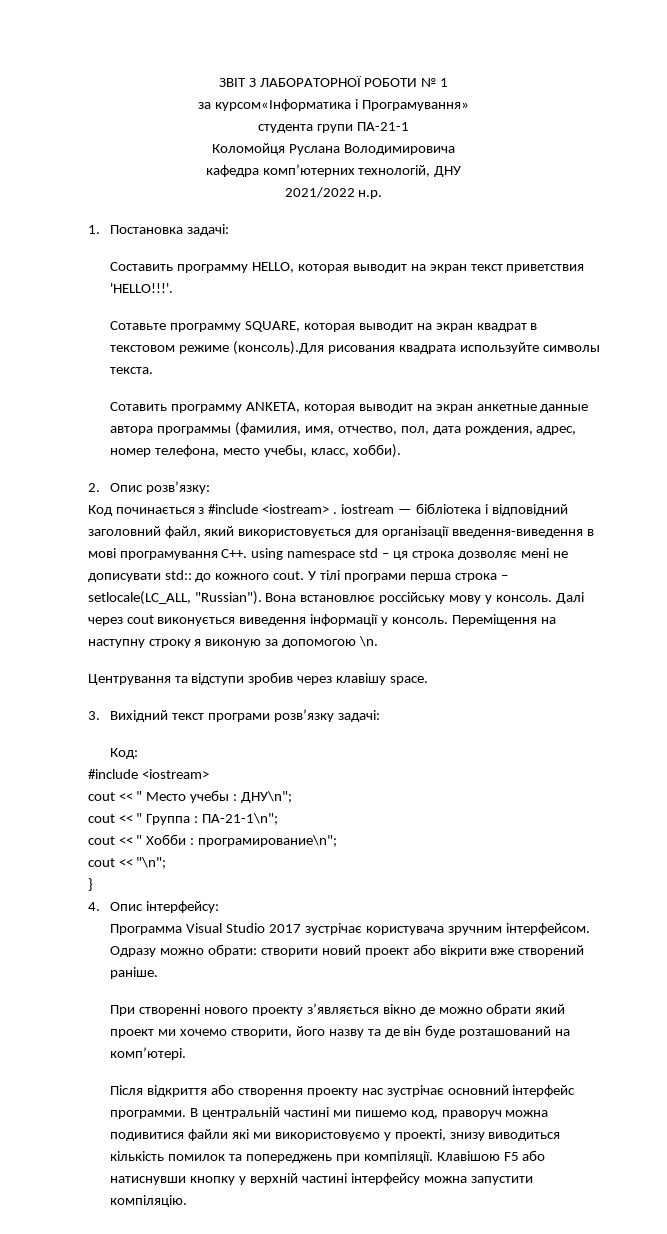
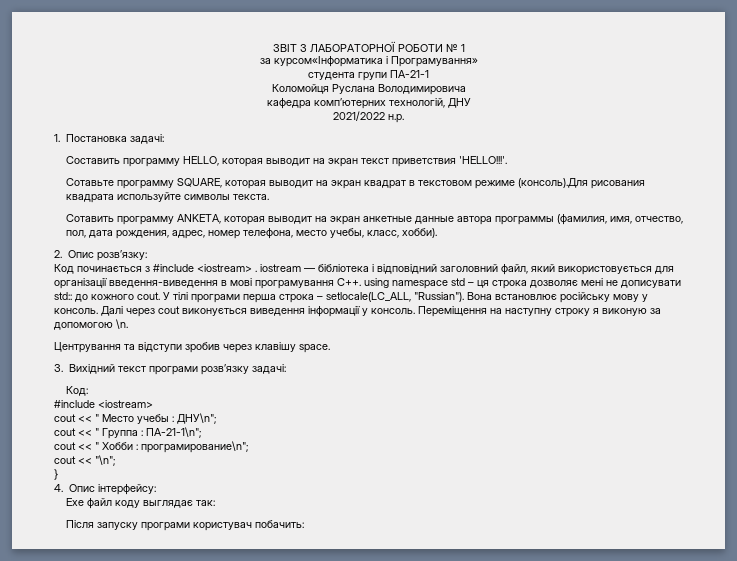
- Вона встановлює россійську мову у консоль.
+ Вона встановлює російську мову у консоль.
- Программа Visual Studio 2017 зустрічає користувача зручним інтерфейсом. Одразу можно обрати: створити новий проект або вікрити вже створений раніше.
- При створенні нового проекту з’являється вікно де можно обрати який проект ми хочемо створити, його назву та де він буде розташований на комп’ютері.
- Після відкриття або створення проекту нас зустрічає основний інтерфейс программи. В центральній частині ми пишемо код, праворуч можна подивитися файли які ми використовуємо у проекті, знизу виводиться кількість помилок та попереджень при компіляції. Клавішою F5 або натиснувши кнопку у верхній частині інтерфейсу можна запустити компіляцію.
+ Exe файл коду выглядає так:
+ Після запуску програми користувач побачить:

